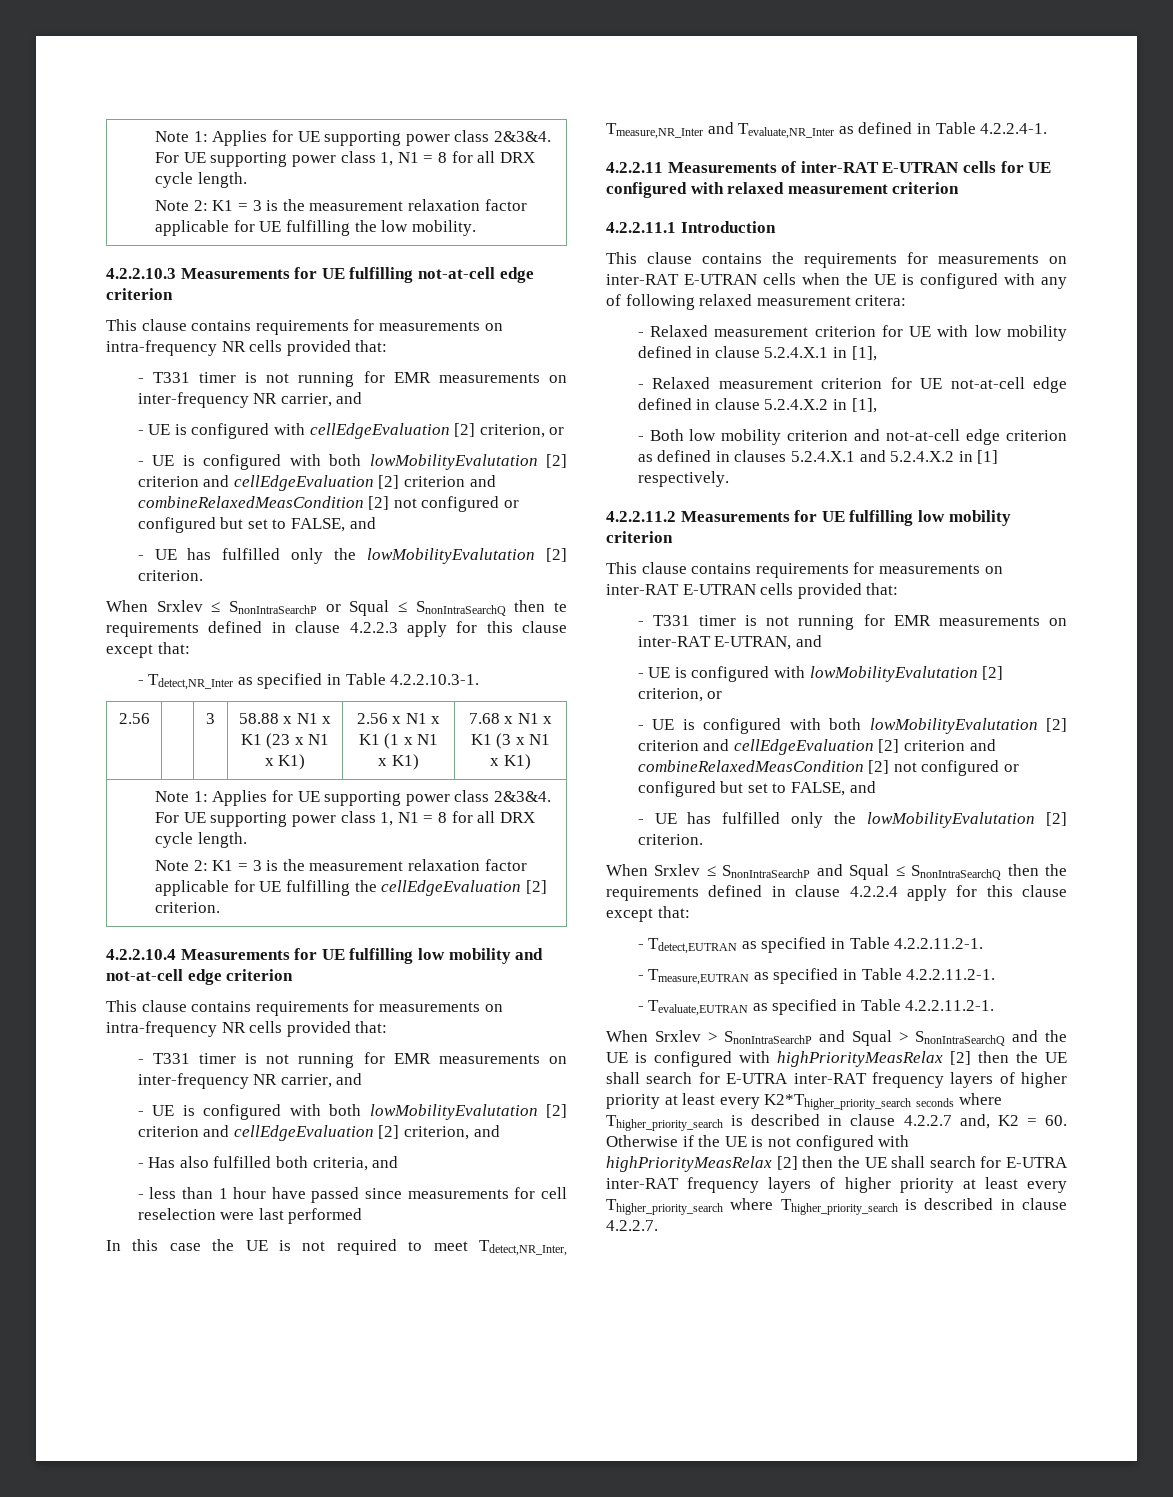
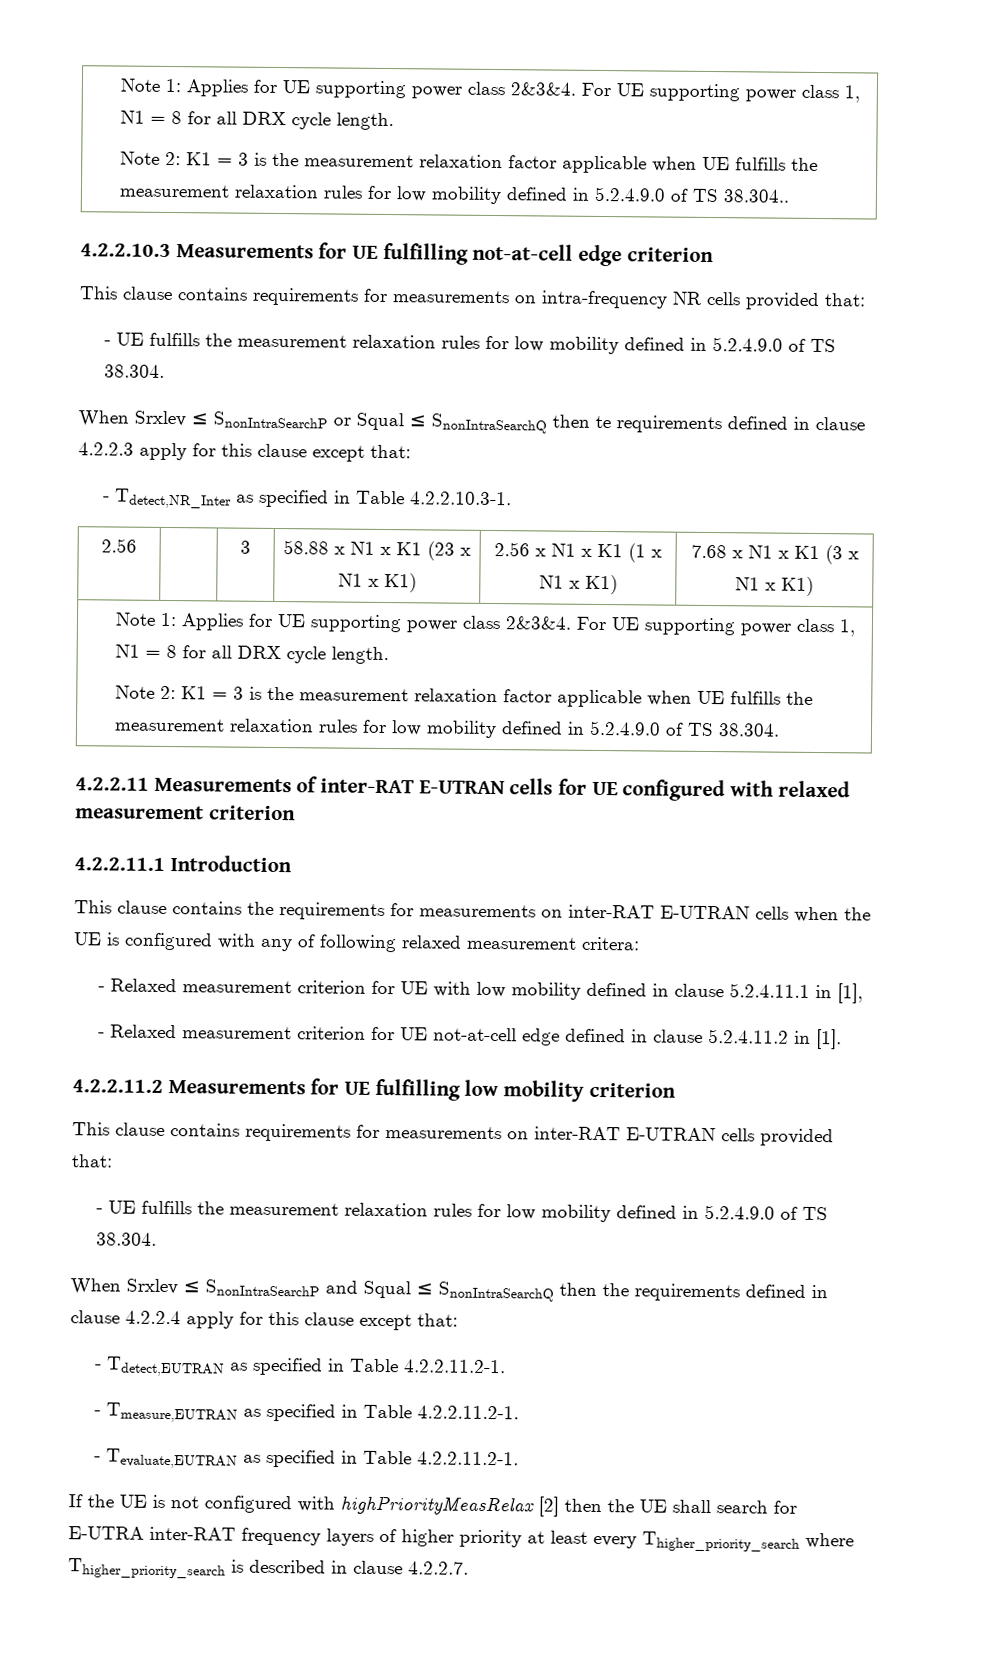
- Note 2: K1 = 3 is the measurement relaxation factor applicable for UE fulfilling the low mobility.
+ Note 2: K1 = 3 is the measurement relaxation factor applicable when UE fulfills the measurement relaxation rules for low mobility defined in 5.2.4.9.0 of TS 38.304..
  4.2.2.10.3 Measurements for UE fulfilling not-at-cell edge criterion
  This clause contains requirements for measurements on intra-frequency NR cells provided that:
- - T331 timer is not running for EMR measurements on inter-frequency NR carrier, and
- - UE is configured with cellEdgeEvaluation [2] criterion, or
- - UE is configured with both lowMobilityEvalutation [2] criterion and cellEdgeEvaluation [2] criterion and combineRelaxedMeasCondition [2] not configured or configured but set to FALSE, and
- - UE has fulfilled only the lowMobilityEvalutation [2] criterion.
+ - UE fulfills the measurement relaxation rules for low mobility defined in 5.2.4.9.0 of TS 38.304.
- Note 2: K1 = 3 is the measurement relaxation factor applicable for UE fulfilling the cellEdgeEvaluation [2] criterion.
- 4.2.2.10.4 Measurements for UE fulfilling low mobility and not-at-cell edge criterion
- This clause contains requirements for measurements on intra-frequency NR cells provided that:
- - T331 timer is not running for EMR measurements on inter-frequency NR carrier, and
- - UE is configured with both lowMobilityEvalutation [2] criterion and cellEdgeEvaluation [2] criterion, and
- - Has also fulfilled both criteria, and
- - less than 1 hour have passed since measurements for cell reselection were last performed
- In this case the UE is not required to meet Tdetect,NR_Inter, Tmeasure,NR_Inter and Tevaluate,NR_Inter as defined in Table 4.2.2.4-1.
+ Note 2: K1 = 3 is the measurement relaxation factor applicable when UE fulfills the measurement relaxation rules for low mobility defined in 5.2.4.9.0 of TS 38.304.
- - Relaxed measurement criterion for UE with low mobility defined in clause 5.2.4.X.1 in [1],
+ - Relaxed measurement criterion for UE with low mobility defined in clause 5.2.4.11.1 in [1],
- - Relaxed measurement criterion for UE not-at-cell edge defined in clause 5.2.4.X.2 in [1],
- - Both low mobility criterion and not-at-cell edge criterion as defined in clauses 5.2.4.X.1 and 5.2.4.X.2 in [1] respectively.
+ - Relaxed measurement criterion for UE not-at-cell edge defined in clause 5.2.4.11.2 in [1].
  This clause contains requirements for measurements on inter-RAT E-UTRAN cells provided that:
- - T331 timer is not running for EMR measurements on inter-RAT E-UTRAN, and
- - UE is configured with lowMobilityEvalutation [2] criterion, or
- - UE is configured with both lowMobilityEvalutation [2] criterion and cellEdgeEvaluation [2] criterion and combineRelaxedMeasCondition [2] not configured or configured but set to FALSE, and
- - UE has fulfilled only the lowMobilityEvalutation [2] criterion.
+ - UE fulfills the measurement relaxation rules for low mobility defined in 5.2.4.9.0 of TS 38.304.
- When Srxlev > SnonIntraSearchP and Squal > SnonIntraSearchQ and the UE is configured with highPriorityMeasRelax [2] then the UE shall search for E-UTRA inter-RAT frequency layers of higher priority at least every K2*Thigher_priority_search seconds where Thigher_priority_search is described in clause 4.2.2.7 and, K2 = 60. Otherwise if the UE is not configured with highPriorityMeasRelax [2] then the UE shall search for E-UTRA inter-RAT frequency layers of higher priority at least every Thigher_priority_search where Thigher_priority_search is described in clause 4.2.2.7.
+ If the UE is not configured with highPriorityMeasRelax [2] then the UE shall search for E-UTRA inter-RAT frequency layers of higher priority at least every Thigher_priority_search where Thigher_priority_search is described in clause 4.2.2.7.

